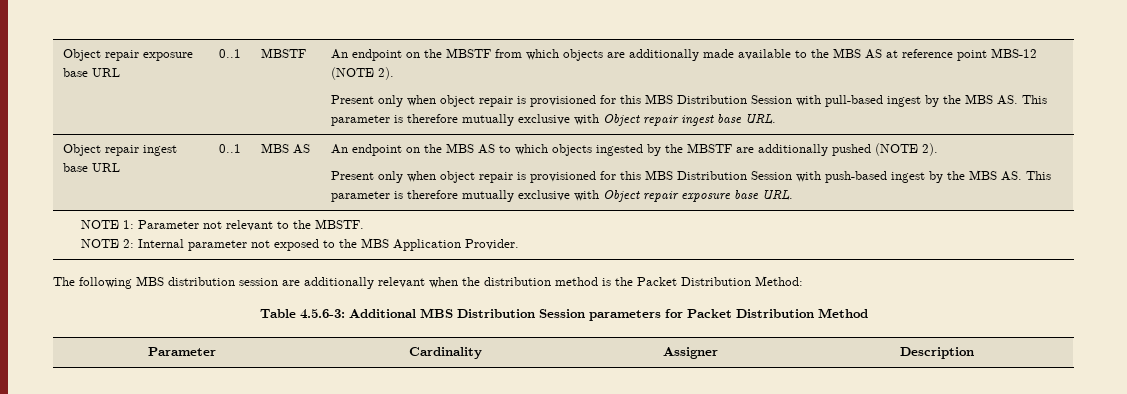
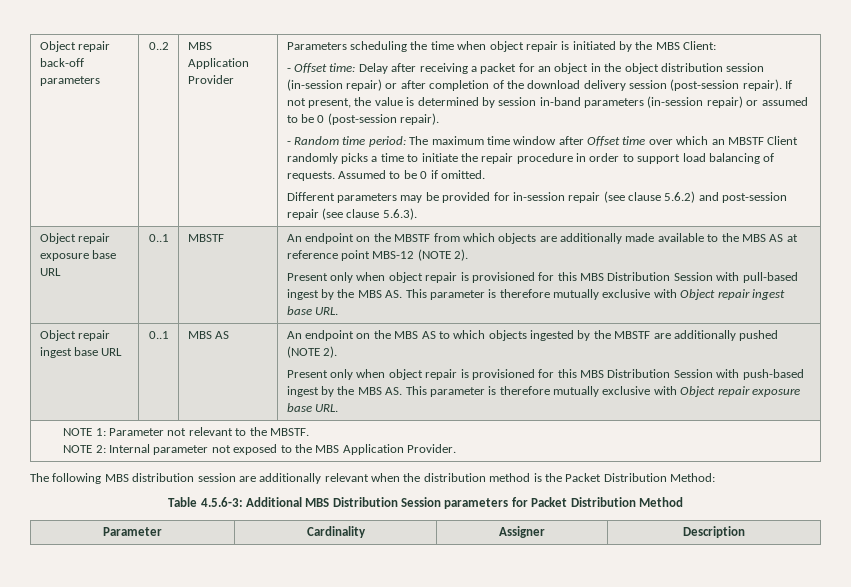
+ Object repair back-off parameters | 0..2 | MBS Application Provider | Parameters scheduling the time when object repair is initiated by the MBS Client:
+ - Offset time: Delay after receiving a packet for an object in the object distribution session (in-session repair) or after completion of the download delivery session (post-session repair). If not present, the value is determined by session in-band parameters (in-session repair) or assumed to be 0 (post-session repair).
+ - Random time period: The maximum time window after Offset time over which an MBSTF Client randomly picks a time to initiate the repair procedure in order to support load balancing of requests. Assumed to be 0 if omitted.
+ Different parameters may be provided for in-session repair (see clause 5.6.2) and post-session repair (see clause 5.6.3).

